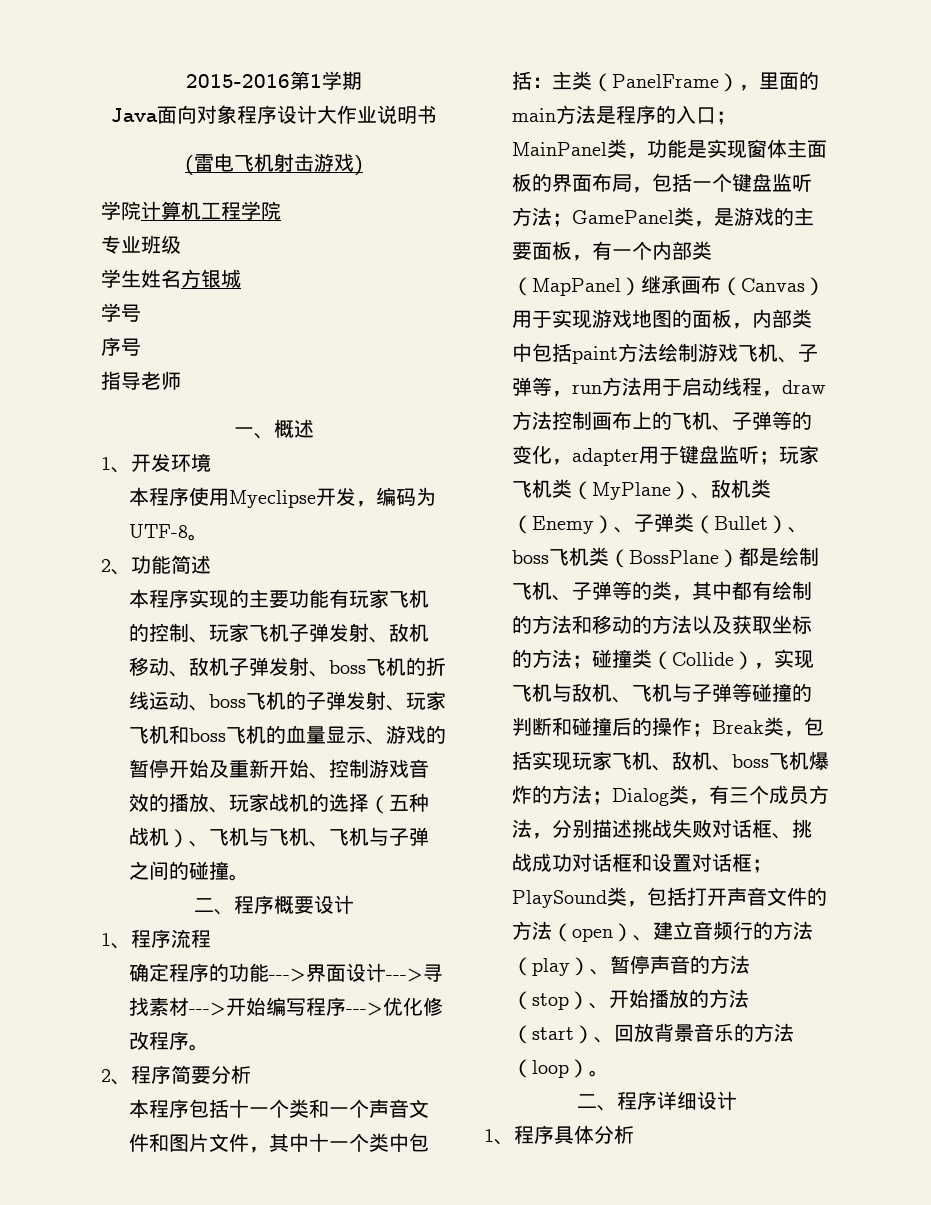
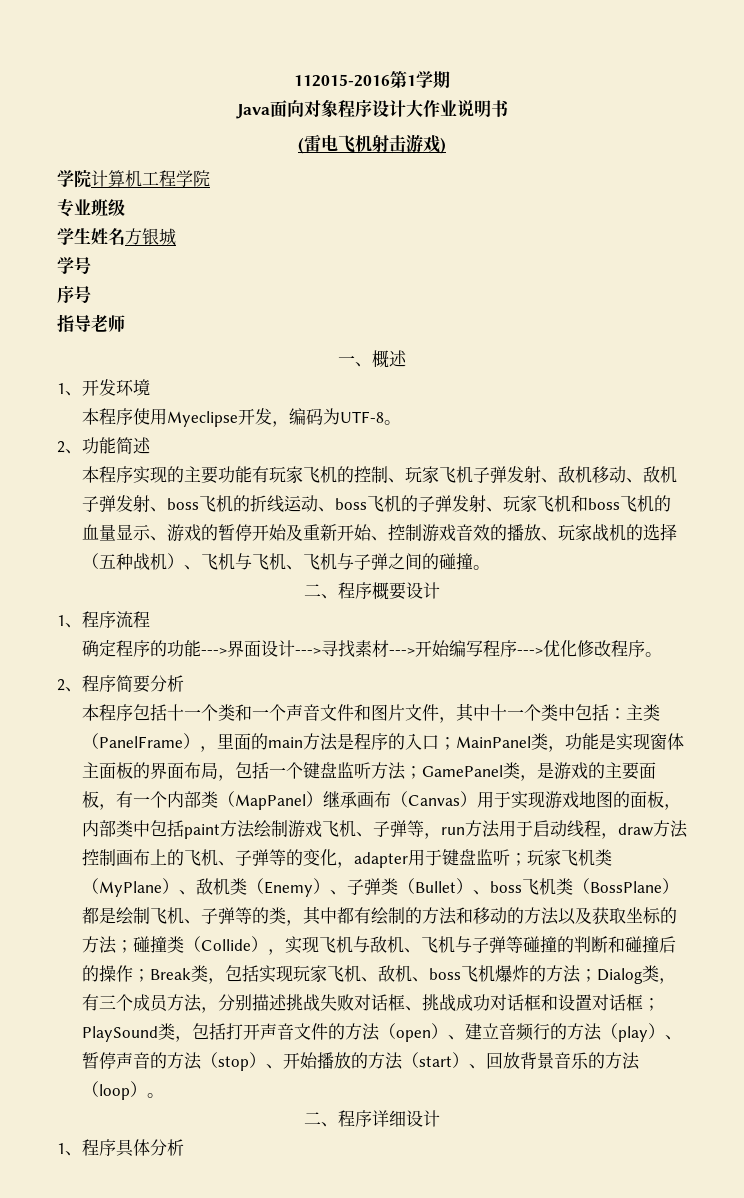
- 2015-2016第1学期
+ 112015-2016第1学期

